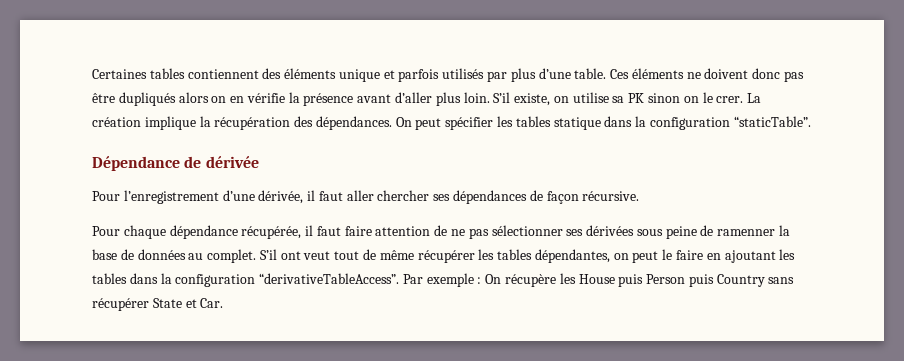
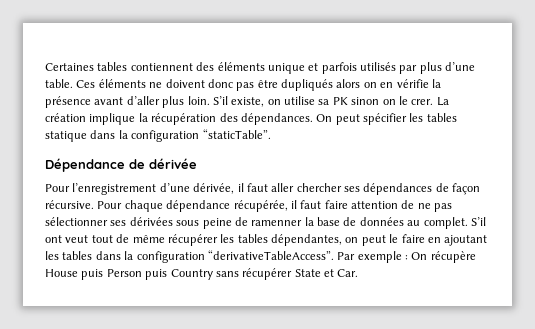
- Pour l’enregistrement d’une dérivée, il faut aller chercher ses dépendances de façon récursive.
- Pour chaque dépendance récupérée, il faut faire attention de ne pas sélectionner ses dérivées sous peine de ramenner la base de données au complet.
+ Pour l’enregistrement d’une dérivée, il faut aller chercher ses dépendances de façon récursive. Pour chaque dépendance récupérée, il faut faire attention de ne pas sélectionner ses dérivées sous peine de ramenner la base de données au complet.
- Par exemple : On récupère les House puis Person puis Country sans récupérer State et Car.
+ Par exemple : On récupère House puis Person puis Country sans récupérer State et Car.

